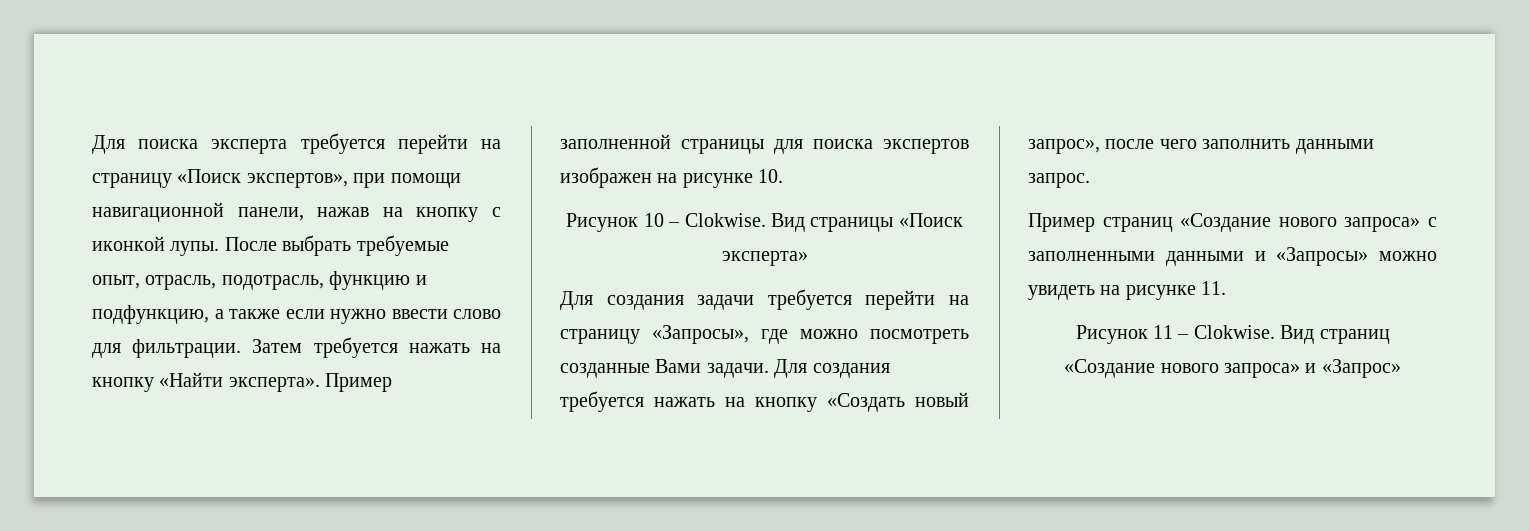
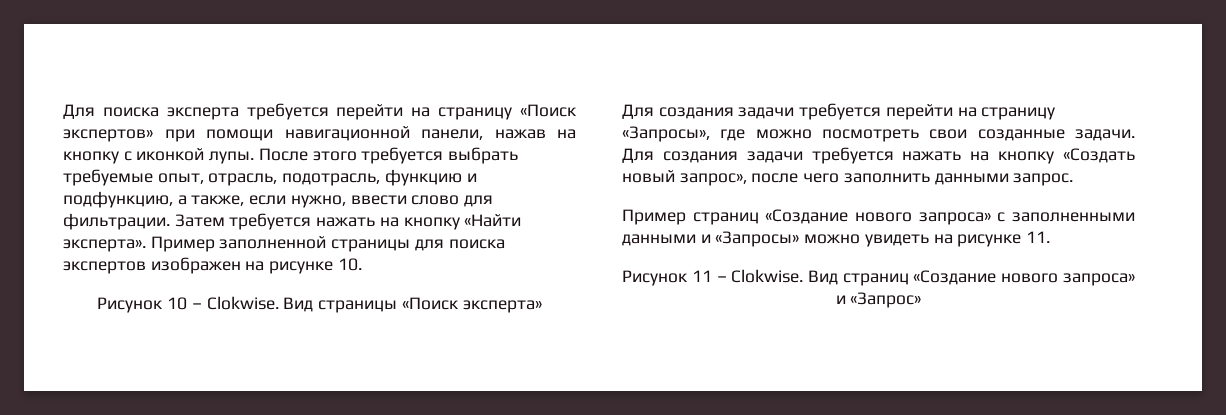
- Для поиска эксперта требуется перейти на страницу «Поиск экспертов», при помощи навигационной панели, нажав на кнопку с иконкой лупы.
+ Для поиска эксперта требуется перейти на страницу «Поиск экспертов» при помощи навигационной панели, нажав на кнопку с иконкой лупы.
- После выбрать требуемые опыт, отрасль, подотрасль, функцию и подфункцию, а также если нужно ввести слово для фильтрации.
+ После этого требуется выбрать требуемые опыт, отрасль, подотрасль, функцию и подфункцию, а также, если нужно, ввести слово для фильтрации.
- Для создания задачи требуется перейти на страницу «Запросы», где можно посмотреть созданные Вами задачи.
+ Для создания задачи требуется перейти на страницу «Запросы», где можно посмотреть свои созданные задачи.
- Для создания требуется нажать на кнопку «Создать новый запрос», после чего заполнить данными запрос.
+ Для создания задачи требуется нажать на кнопку «Создать новый запрос», после чего заполнить данными запрос.

